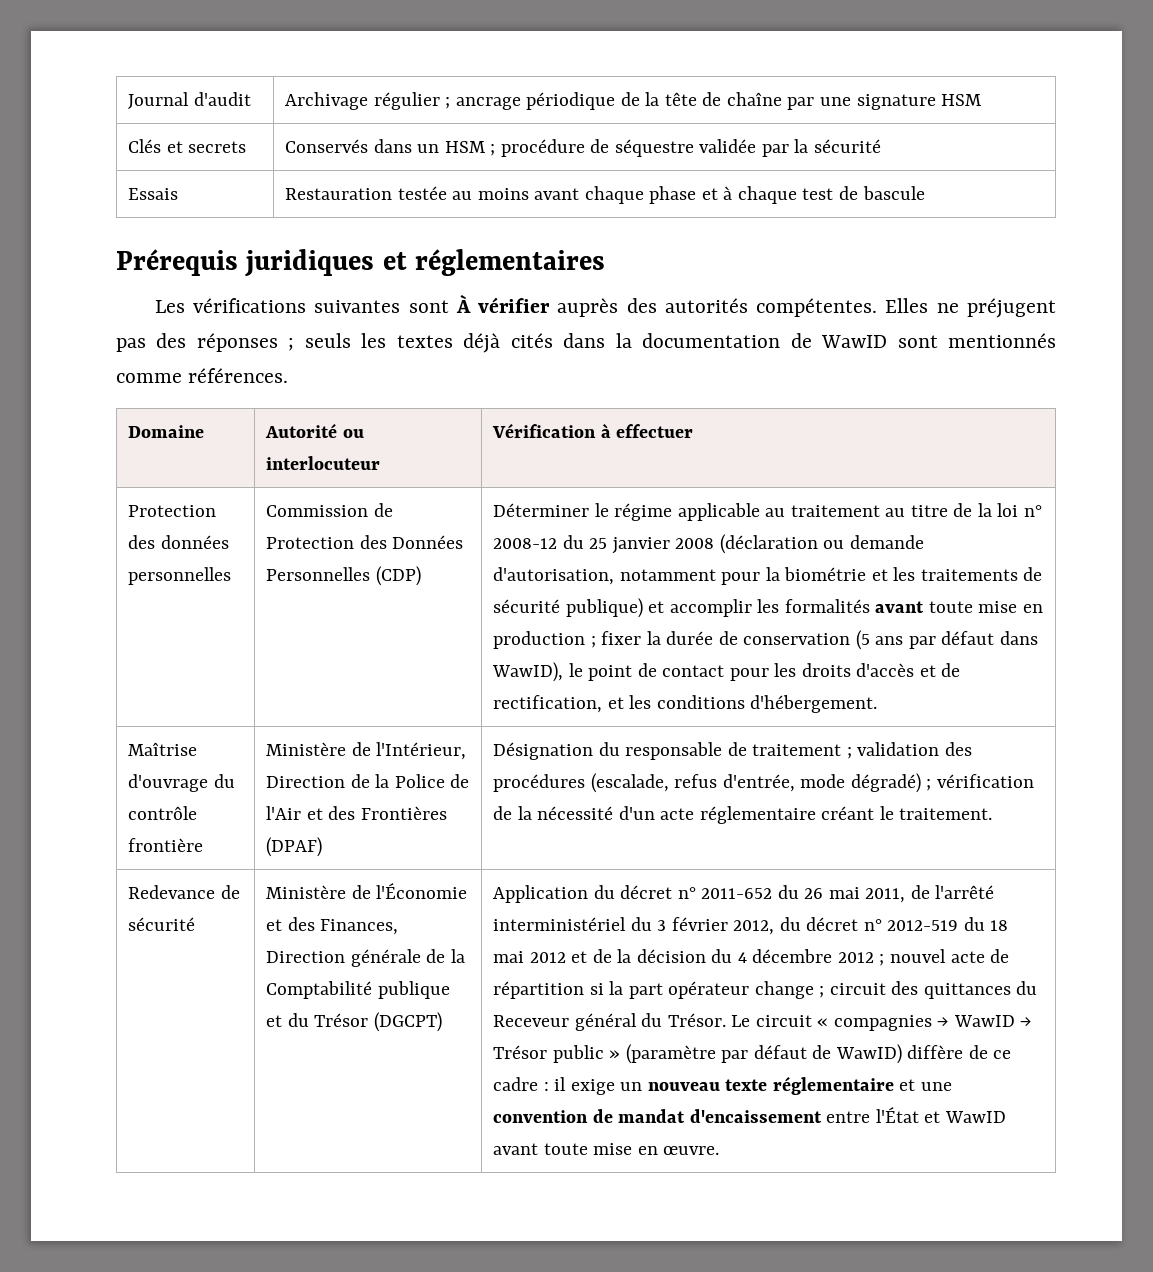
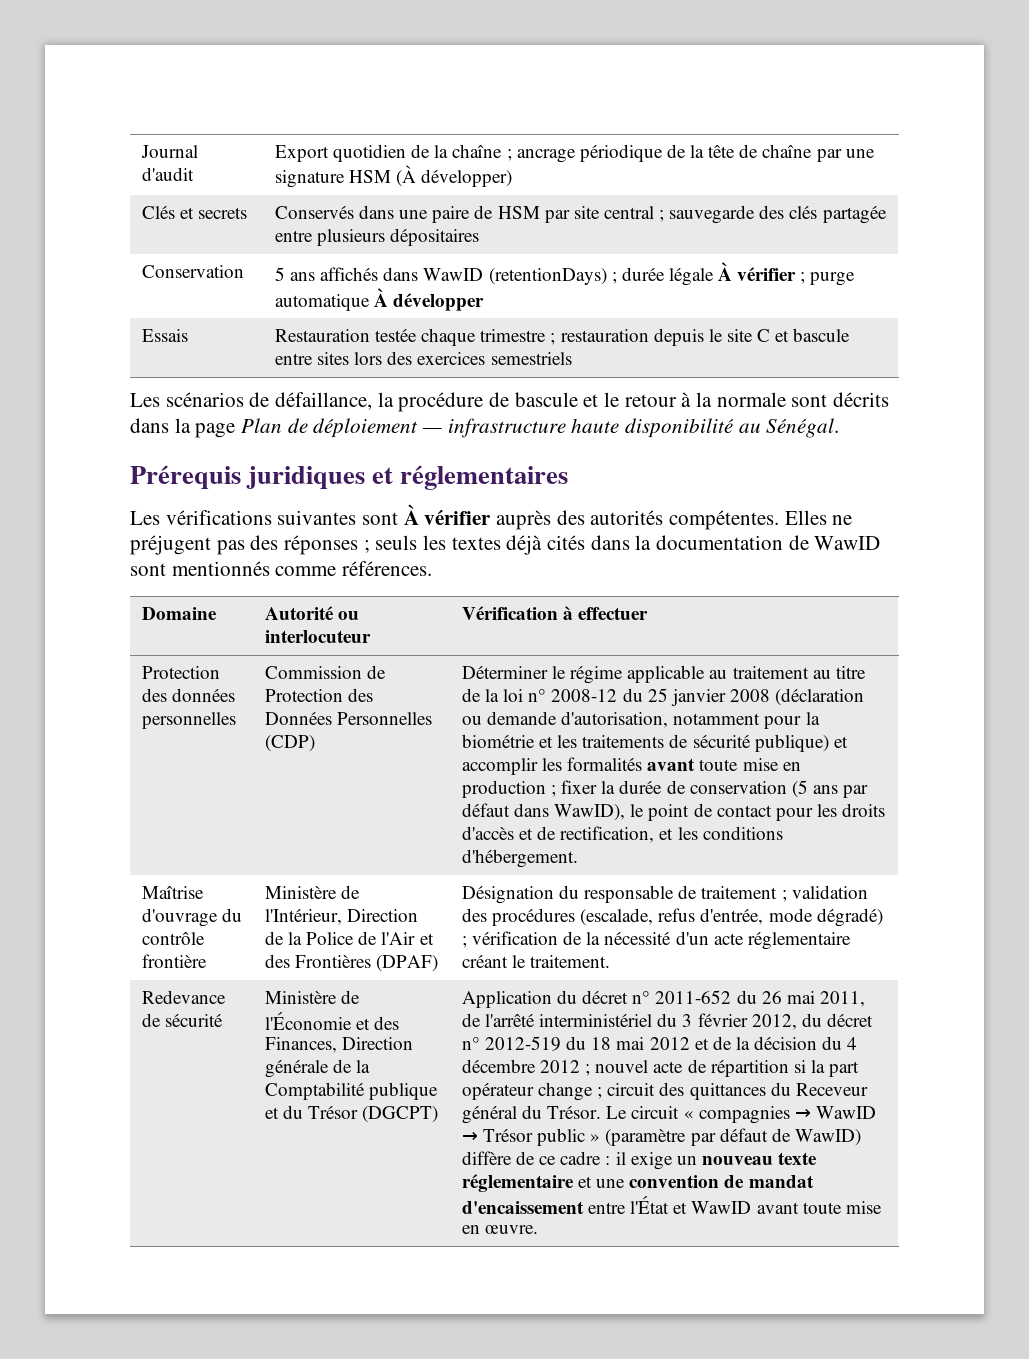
- Journal d'audit | Archivage régulier ; ancrage périodique de la tête de chaîne par une signature HSM
+ Journal d'audit | Export quotidien de la chaîne ; ancrage périodique de la tête de chaîne par une signature HSM (À développer)
- Clés et secrets | Conservés dans un HSM ; procédure de séquestre validée par la sécurité
- Essais | Restauration testée au moins avant chaque phase et à chaque test de bascule
+ Clés et secrets | Conservés dans une paire de HSM par site central ; sauvegarde des clés partagée entre plusieurs dépositaires
+ Conservation | 5 ans affichés dans WawID (retentionDays) ; durée légale À vérifier ; purge automatique À développer
+ Essais | Restauration testée chaque trimestre ; restauration depuis le site C et bascule entre sites lors des exercices semestriels
+ Les scénarios de défaillance, la procédure de bascule et le retour à la normale sont décrits dans la page Plan de déploiement — infrastructure haute disponibilité au Sénégal.

